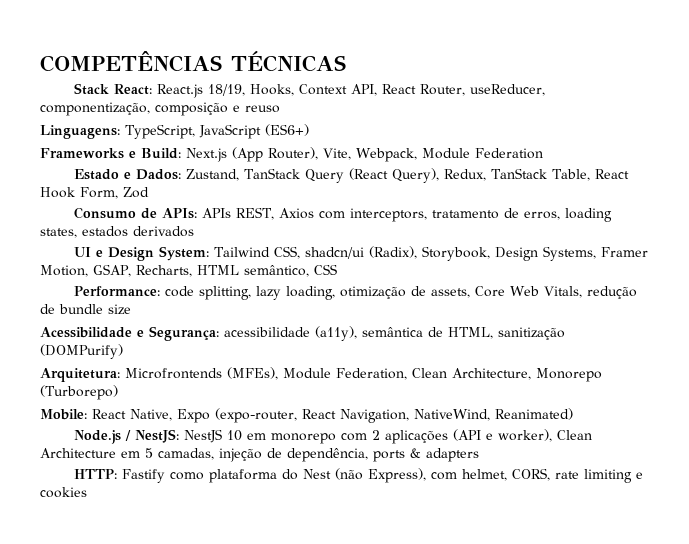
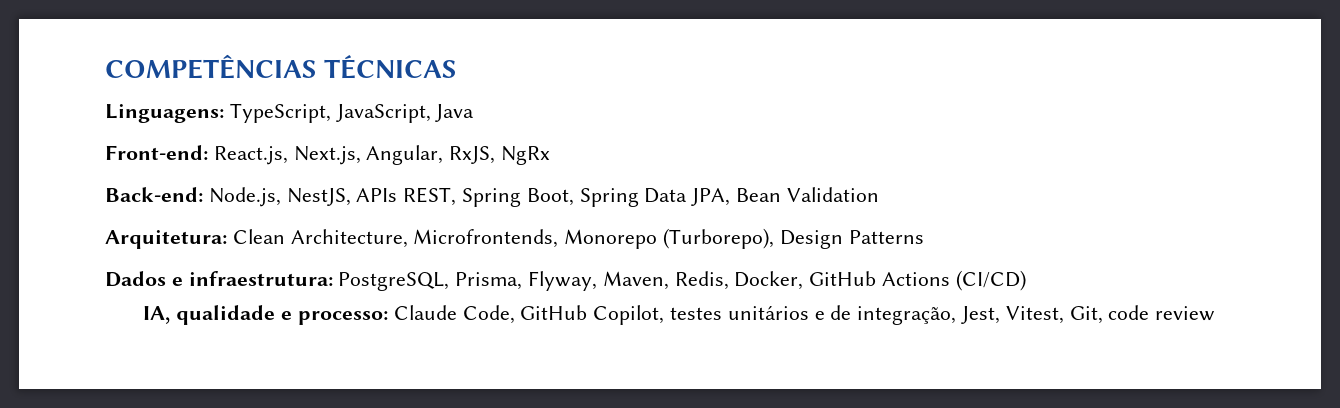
- Stack React: React.js 18/19, Hooks, Context API, React Router, useReducer, componentização, composição e reuso
- Linguagens: TypeScript, JavaScript (ES6+)
- Frameworks e Build: Next.js (App Router), Vite, Webpack, Module Federation
- Estado e Dados: Zustand, TanStack Query (React Query), Redux, TanStack Table, React Hook Form, Zod
- Consumo de APIs: APIs REST, Axios com interceptors, tratamento de erros, loading states, estados derivados
- UI e Design System: Tailwind CSS, shadcn/ui (Radix), Storybook, Design Systems, Framer Motion, GSAP, Recharts, HTML semântico, CSS
- Performance: code splitting, lazy loading, otimização de assets, Core Web Vitals, redução de bundle size
- Acessibilidade e Segurança: acessibilidade (a11y), semântica de HTML, sanitização (DOMPurify)
- Arquitetura: Microfrontends (MFEs), Module Federation, Clean Architecture, Monorepo (Turborepo)
- Mobile: React Native, Expo (expo-router, React Navigation, NativeWind, Reanimated)
- Node.js / NestJS: NestJS 10 em monorepo com 2 aplicações (API e worker), Clean Architecture em 5 camadas, injeção de dependência, ports & adapters
- HTTP: Fastify como plataforma do Nest (não Express), com helmet, CORS, rate limiting e cookies
+ Linguagens: TypeScript, JavaScript, Java
+ Front-end: React.js, Next.js, Angular, RxJS, NgRx
+ Back-end: Node.js, NestJS, APIs REST, Spring Boot, Spring Data JPA, Bean Validation
+ Arquitetura: Clean Architecture, Microfrontends, Monorepo (Turborepo), Design Patterns
+ Dados e infraestrutura: PostgreSQL, Prisma, Flyway, Maven, Redis, Docker, GitHub Actions (CI/CD)
+ IA, qualidade e processo: Claude Code, GitHub Copilot, testes unitários e de integração, Jest, Vitest, Git, code review

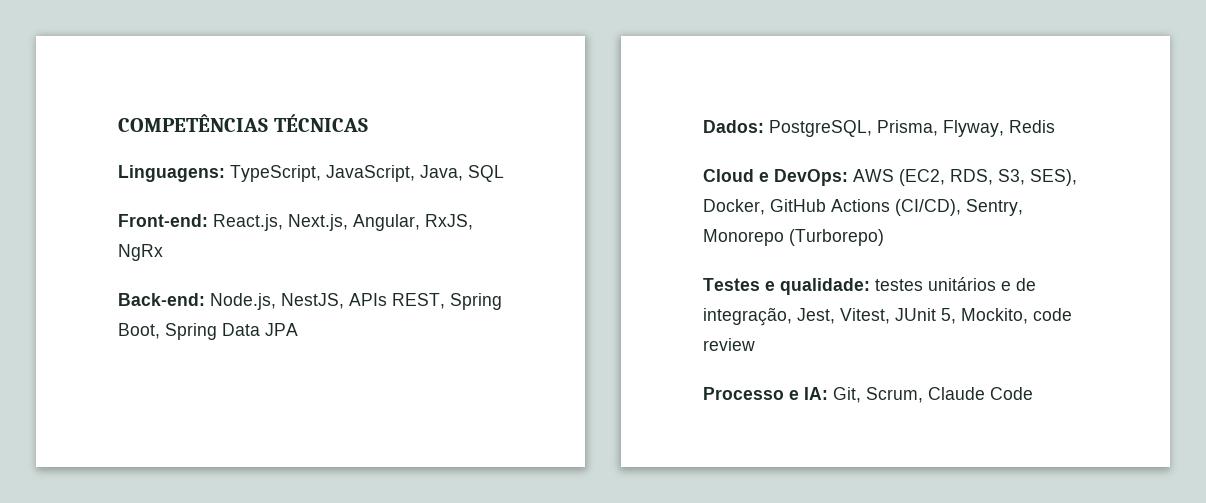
- Linguagens: TypeScript, JavaScript, Java
+ Linguagens: TypeScript, JavaScript, Java, SQL
- Back-end: Node.js, NestJS, APIs REST, Spring Boot, Spring Data JPA, Bean Validation
- Arquitetura: Clean Architecture, Microfrontends, Monorepo (Turborepo), Design Patterns
- Dados e infraestrutura: PostgreSQL, Prisma, Flyway, Maven, Redis, Docker, GitHub Actions (CI/CD)
- IA, qualidade e processo: Claude Code, GitHub Copilot, testes unitários e de integração, Jest, Vitest, Git, code review
+ Back-end: Node.js, NestJS, APIs REST, Spring Boot, Spring Data JPA
+ Dados: PostgreSQL, Prisma, Flyway, Redis
+ Cloud e DevOps: AWS (EC2, RDS, S3, SES), Docker, GitHub Actions (CI/CD), Sentry, Monorepo (Turborepo)
+ Testes e qualidade: testes unitários e de integração, Jest, Vitest, JUnit 5, Mockito, code review
+ Processo e IA: Git, Scrum, Claude Code

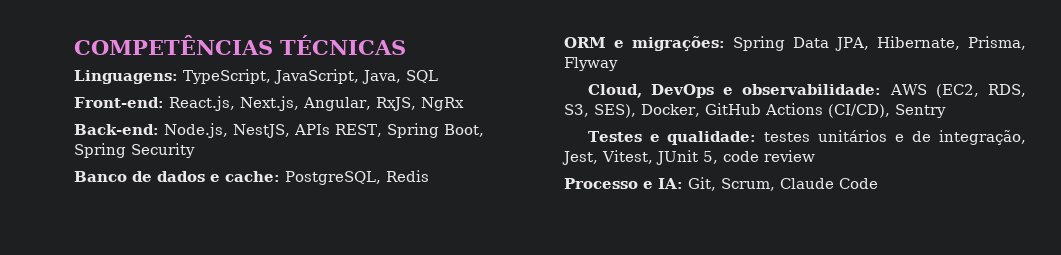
- Back-end: Node.js, NestJS, APIs REST, Spring Boot, Spring Data JPA
- Dados: PostgreSQL, Prisma, Flyway, Redis
- Cloud e DevOps: AWS (EC2, RDS, S3, SES), Docker, GitHub Actions (CI/CD), Sentry, Monorepo (Turborepo)
+ Back-end: Node.js, NestJS, APIs REST, Spring Boot, Spring Security
+ Banco de dados e cache: PostgreSQL, Redis
+ ORM e migrações: Spring Data JPA, Hibernate, Prisma, Flyway
+ Cloud, DevOps e observabilidade: AWS (EC2, RDS, S3, SES), Docker, GitHub Actions (CI/CD), Sentry
- Testes e qualidade: testes unitários e de integração, Jest, Vitest, JUnit 5, Mockito, code review
+ Testes e qualidade: testes unitários e de integração, Jest, Vitest, JUnit 5, code review

